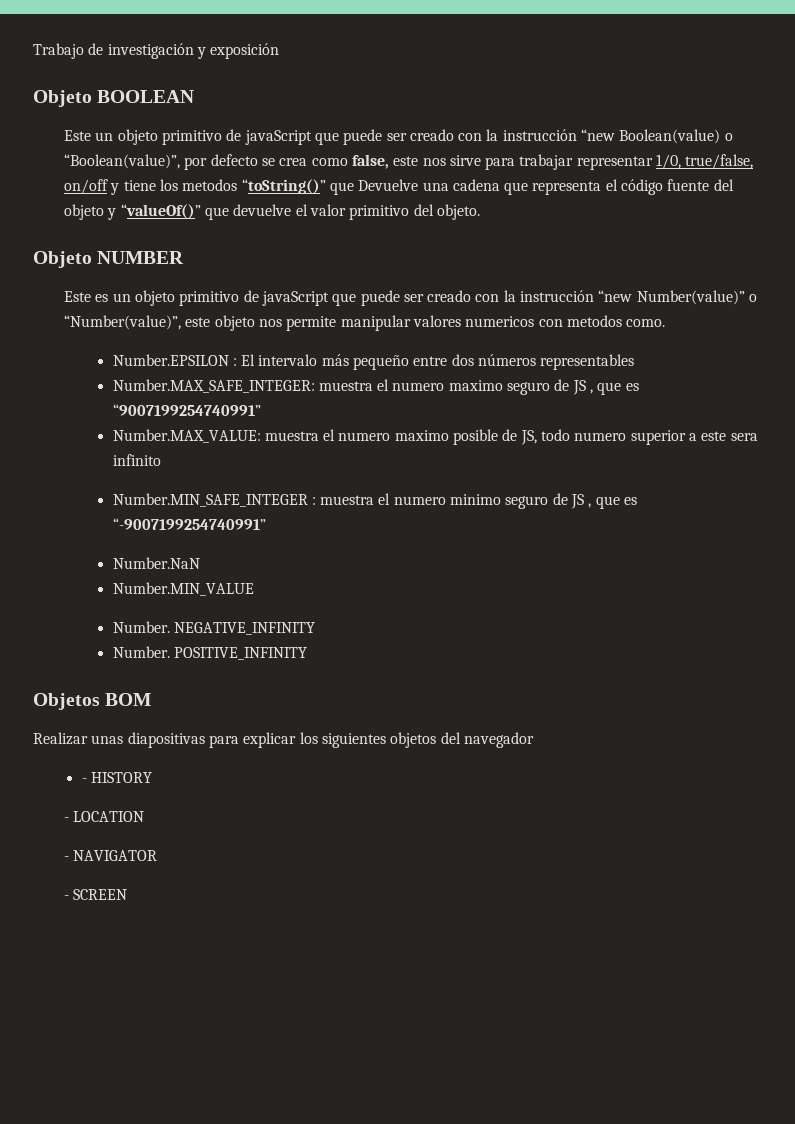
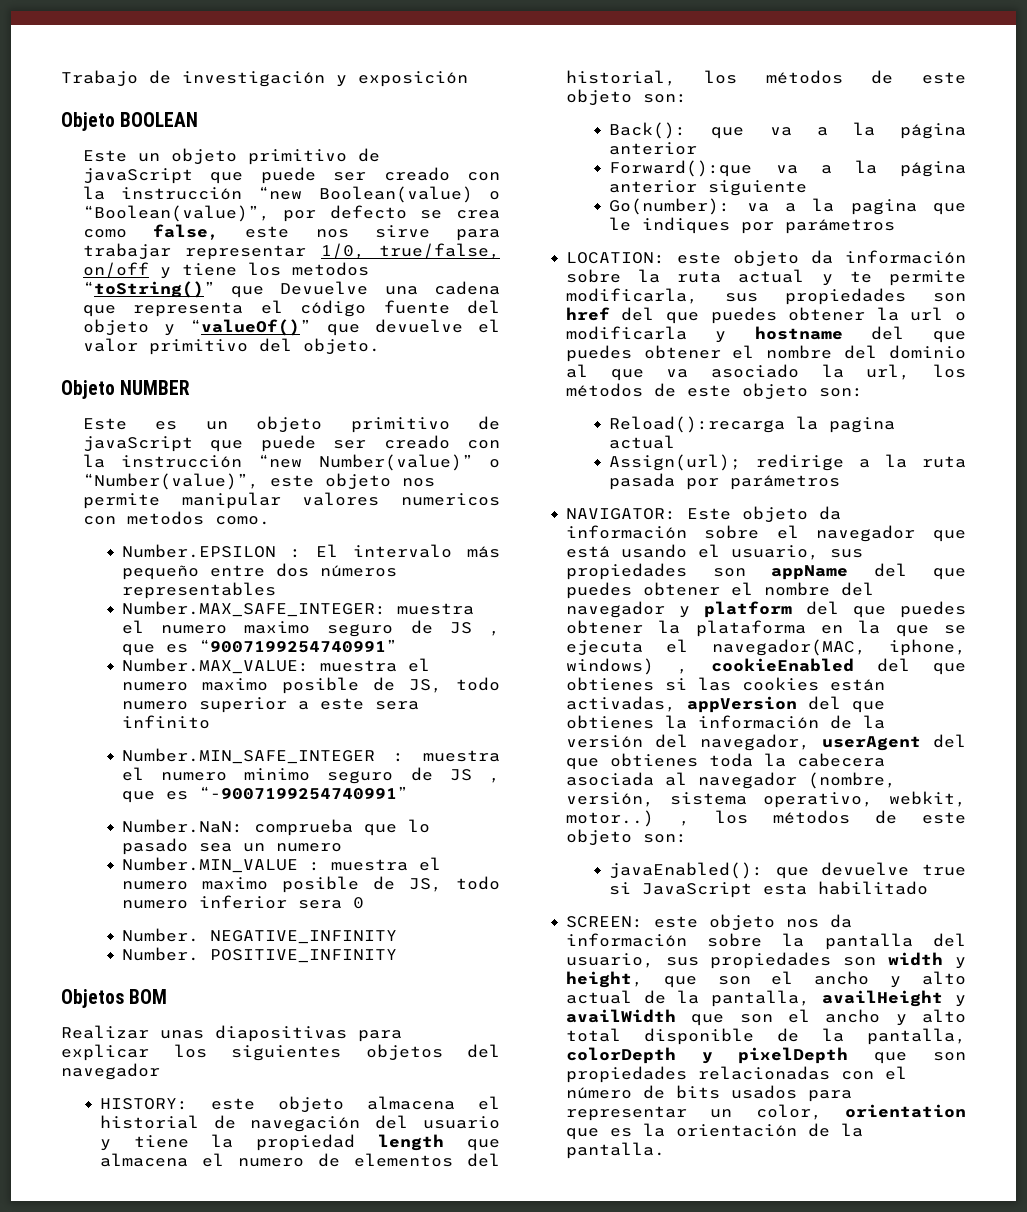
- Number.NaN
- Number.MIN_VALUE
+ Number.NaN: comprueba que lo pasado sea un numero
+ Number.MIN_VALUE : muestra el numero maximo posible de JS, todo numero inferior sera 0
- - HISTORY
- - LOCATION
- - NAVIGATOR
- - SCREEN
+ HISTORY: este objeto almacena el historial de navegación del usuario y tiene la propiedad length que almacena el numero de elementos del historial, los métodos de este objeto son:
+ Back(): que va a la página anterior
+ Forward():que va a la página anterior siguiente
+ Go(number): va a la pagina que le indiques por parámetros
+ LOCATION: este objeto da información sobre la ruta actual y te permite modificarla, sus propiedades son href del que puedes obtener la url o modificarla y hostname del que puedes obtener el nombre del dominio al que va asociado la url, los métodos de este objeto son:
+ Reload():recarga la pagina actual
+ Assign(url); redirige a la ruta pasada por parámetros
+ NAVIGATOR: Este objeto da información sobre el navegador que está usando el usuario, sus propiedades son appName del que puedes obtener el nombre del navegador y platform del que puedes obtener la plataforma en la que se ejecuta el navegador(MAC, iphone, windows) , cookieEnabled del que obtienes si las cookies están activadas, appVersion del que obtienes la información de la versión del navegador, userAgent del que obtienes toda la cabecera asociada al navegador (nombre, versión, sistema operativo, webkit, motor..) , los métodos de este objeto son:
+ javaEnabled(): que devuelve true si JavaScript esta habilitado
+ SCREEN: este objeto nos da información sobre la pantalla del usuario, sus propiedades son width y height, que son el ancho y alto actual de la pantalla, availHeight y availWidth que son el ancho y alto total disponible de la pantalla, colorDepth y pixelDepth que son propiedades relacionadas con el número de bits usados para representar un color, orientation que es la orientación de la pantalla.

